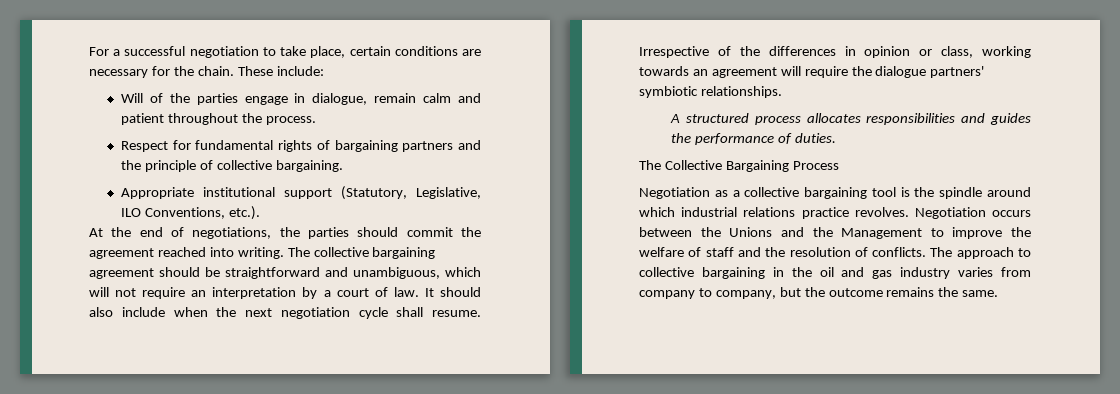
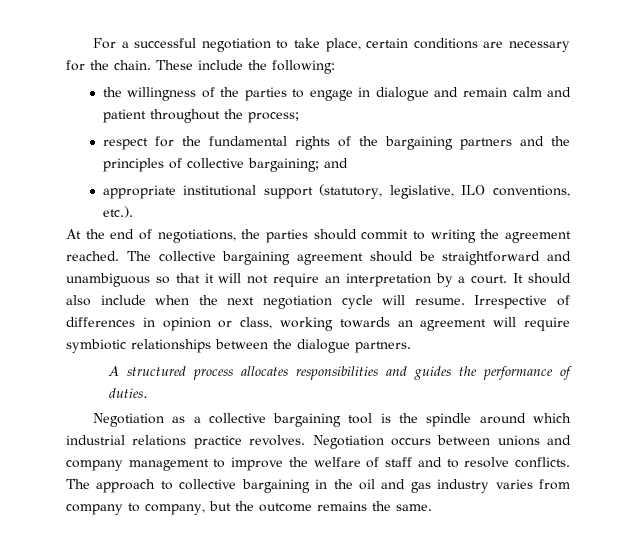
- These include:
- Will of the parties engage in dialogue, remain calm and patient throughout the process.
- Respect for fundamental rights of bargaining partners and the principle of collective bargaining.
- Appropriate institutional support (Statutory, Legislative, ILO Conventions, etc.).
+ These include the following:
+ the willingness of the parties to engage in dialogue and remain calm and patient throughout the process;
+ respect for the fundamental rights of the bargaining partners and the principles of collective bargaining; and
+ appropriate institutional support (statutory, legislative, ILO conventions, etc.).
- At the end of negotiations, the parties should commit the agreement reached into writing.
+ At the end of negotiations, the parties should commit to writing the agreement reached.
- The collective bargaining agreement should be straightforward and unambiguous, which will not require an interpretation by a court of law.
+ The collective bargaining agreement should be straightforward and unambiguous so that it will not require an interpretation by a court.
- It should also include when the next negotiation cycle shall resume.
+ It should also include when the next negotiation cycle will resume.
- Irrespective of the differences in opinion or class, working towards an agreement will require the dialogue partners' symbiotic relationships.
+ Irrespective of differences in opinion or class, working towards an agreement will require symbiotic relationships between the dialogue partners.
- The Collective Bargaining Process
- Negotiation occurs between the Unions and the Management to improve the welfare of staff and the resolution of conflicts.
+ Negotiation occurs between unions and company management to improve the welfare of staff and to resolve conflicts.

